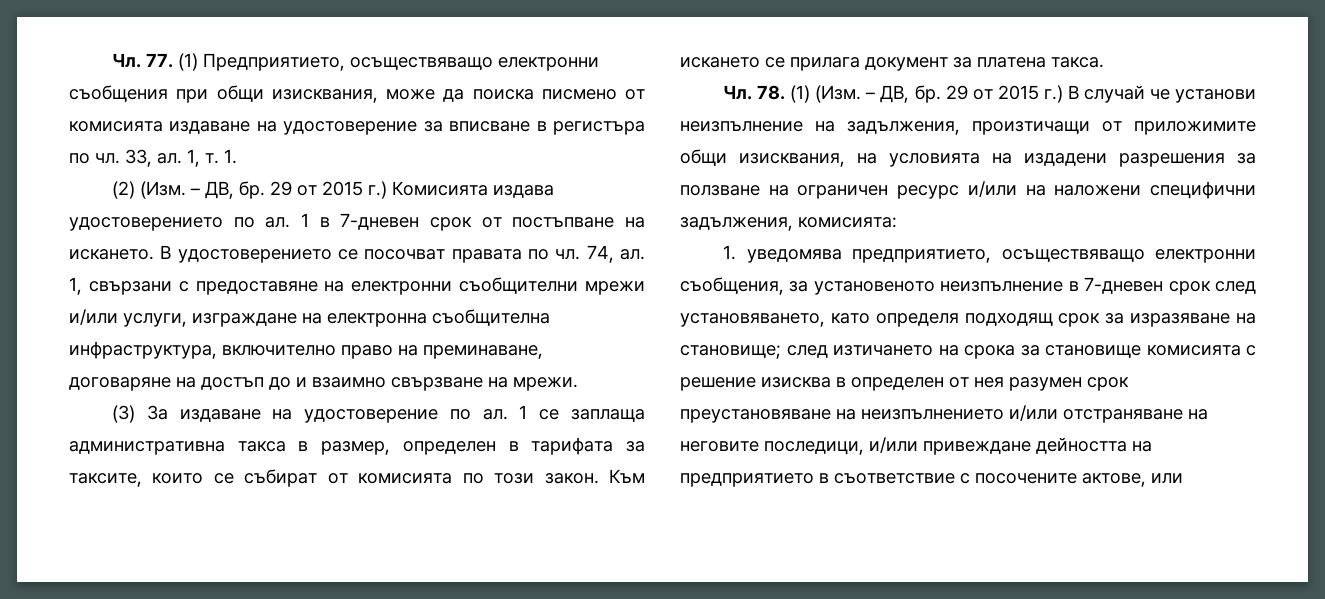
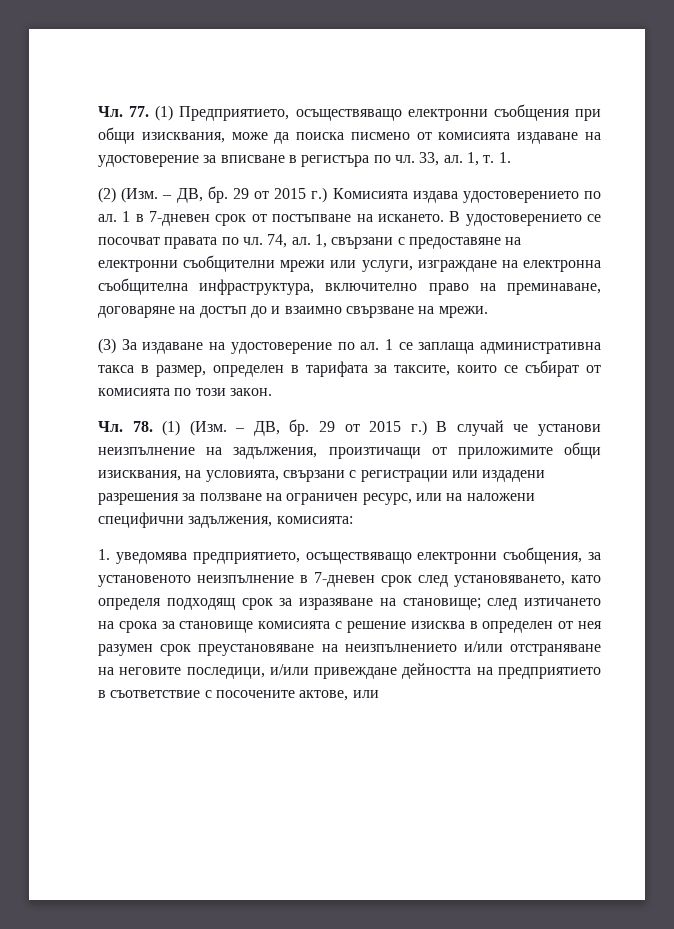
- 1, свързани с предоставяне на електронни съобщителни мрежи и/или услуги, изграждане на електронна съобщителна инфраструктура, включително право на преминаване, договаряне на достъп до и взаимно свързване на мрежи.
+ 1, свързани с предоставяне на електронни съобщителни мрежи или услуги, изграждане на електронна съобщителна инфраструктура, включително право на преминаване, договаряне на достъп до и взаимно свързване на мрежи.
- Към искането се прилага документ за платена такса.
- 29 от 2015 г.) В случай че установи неизпълнение на задължения, произтичащи от приложимите общи изисквания, на условията на издадени разрешения за ползване на ограничен ресурс и/или на наложени специфични задължения, комисията:
+ 29 от 2015 г.) В случай че установи неизпълнение на задължения, произтичащи от приложимите общи изисквания, на условията, свързани с регистрации или издадени разрешения за ползване на ограничен ресурс, или на наложени специфични задължения, комисията:

